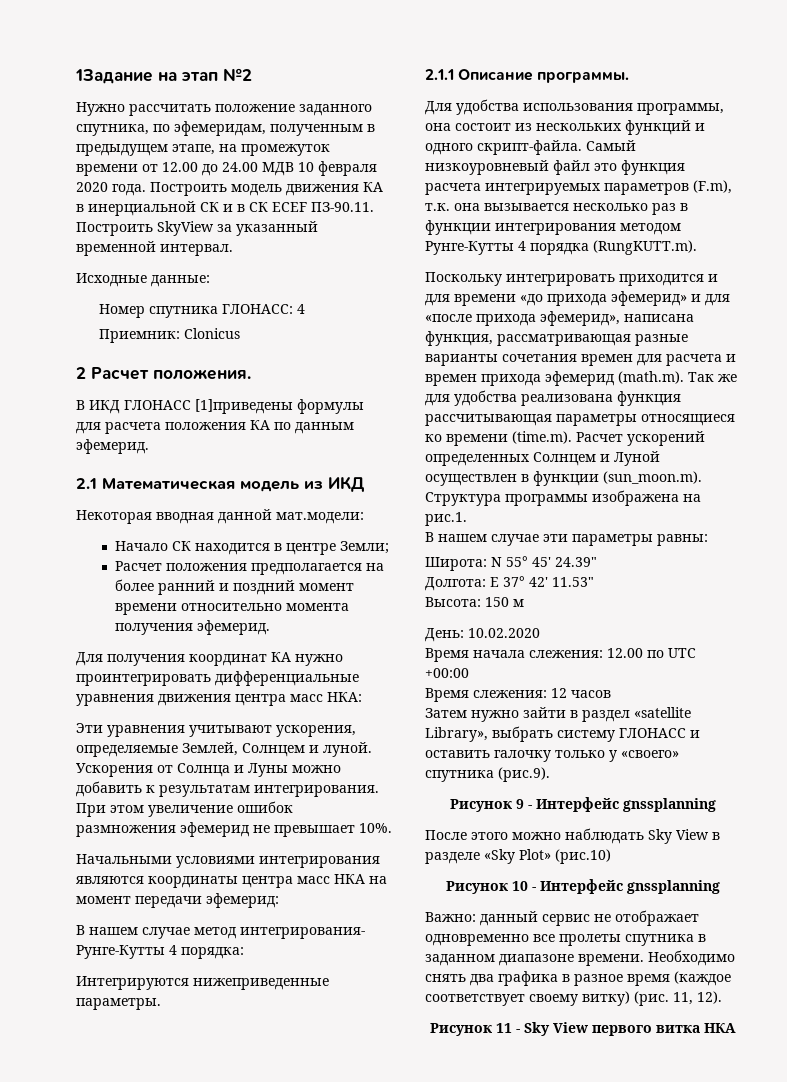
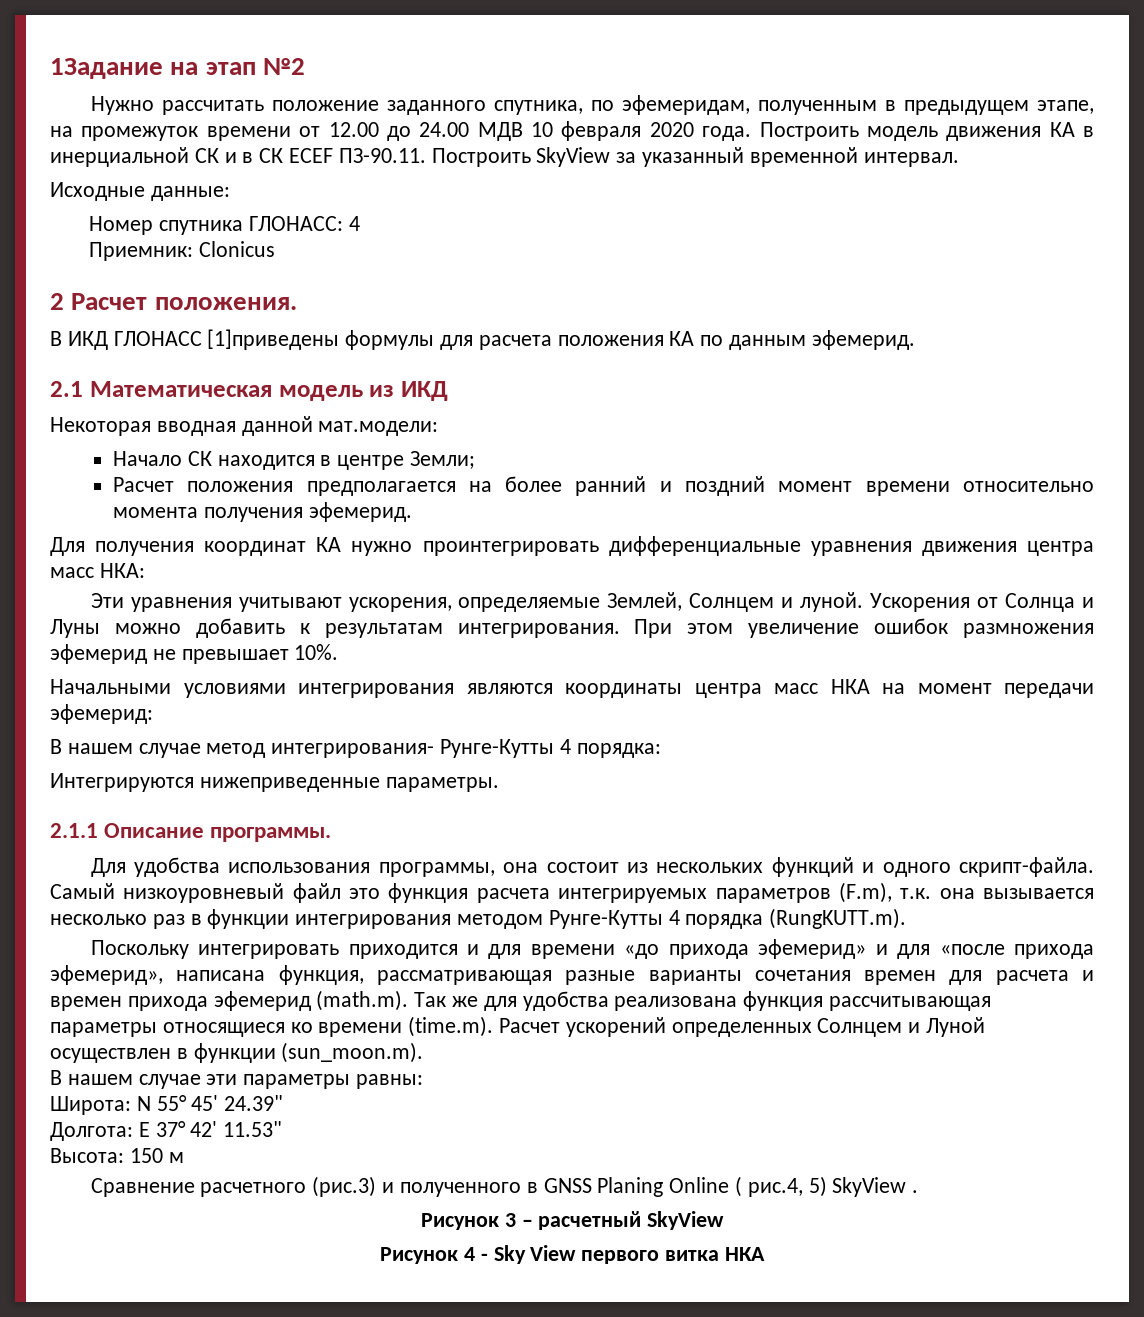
- Поскольку интегрировать приходится и для времени «до прихода эфемерид» и для «после прихода эфемерид», написана функция, рассматривающая разные варианты сочетания времен для расчета и времен прихода эфемерид (math.m). Так же для удобства реализована функция рассчитывающая параметры относящиеся ко времени (time.m). Расчет ускорений определенных Солнцем и Луной осуществлен в функции (sun_moon.m). Структура программы изображена на рис.1.
+ Поскольку интегрировать приходится и для времени «до прихода эфемерид» и для «после прихода эфемерид», написана функция, рассматривающая разные варианты сочетания времен для расчета и времен прихода эфемерид (math.m). Так же для удобства реализована функция рассчитывающая параметры относящиеся ко времени (time.m). Расчет ускорений определенных Солнцем и Луной осуществлен в функции (sun_moon.m).
- День: 10.02.2020
- Время начала слежения: 12.00 по UTC +00:00
- Время слежения: 12 часов
- Затем нужно зайти в раздел «satellite Library», выбрать систему ГЛОНАСС и оставить галочку только у «своего» спутника (рис.9).
- Рисунок 9 - Интерфейс gnssplanning
- После этого можно наблюдать Sky View в разделе «Sky Plot» (рис.10)
- Рисунок 10 - Интерфейс gnssplanning
- Важно: данный сервис не отображает одновременно все пролеты спутника в заданном диапазоне времени. Необходимо снять два графика в разное время (каждое соответствует своему витку) (рис. 11, 12).
- Рисунок 11 - Sky View первого витка НКА
+ Сравнение расчетного (рис.3) и полученного в GNSS Planing Online ( рис.4, 5) SkyView .
+ Рисунок 3 – расчетный SkyView
+ Рисунок 4 - Sky View первого витка НКА

